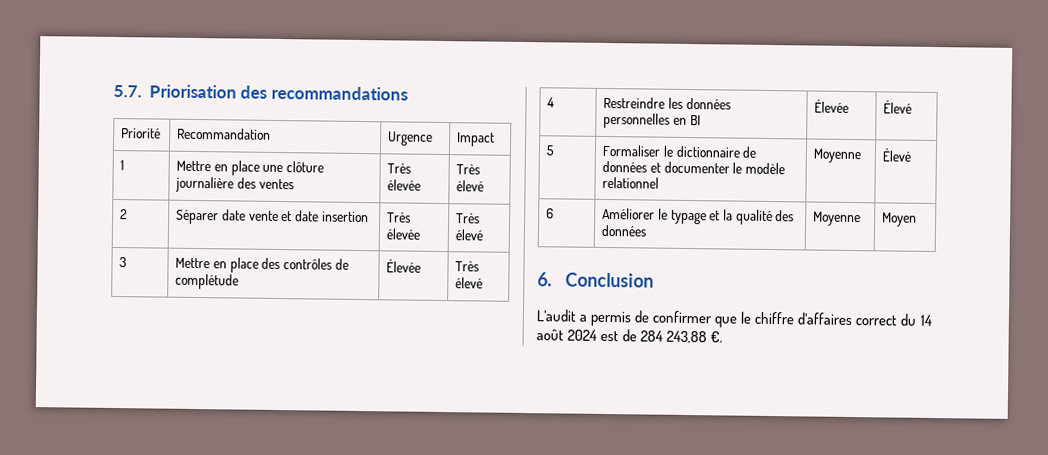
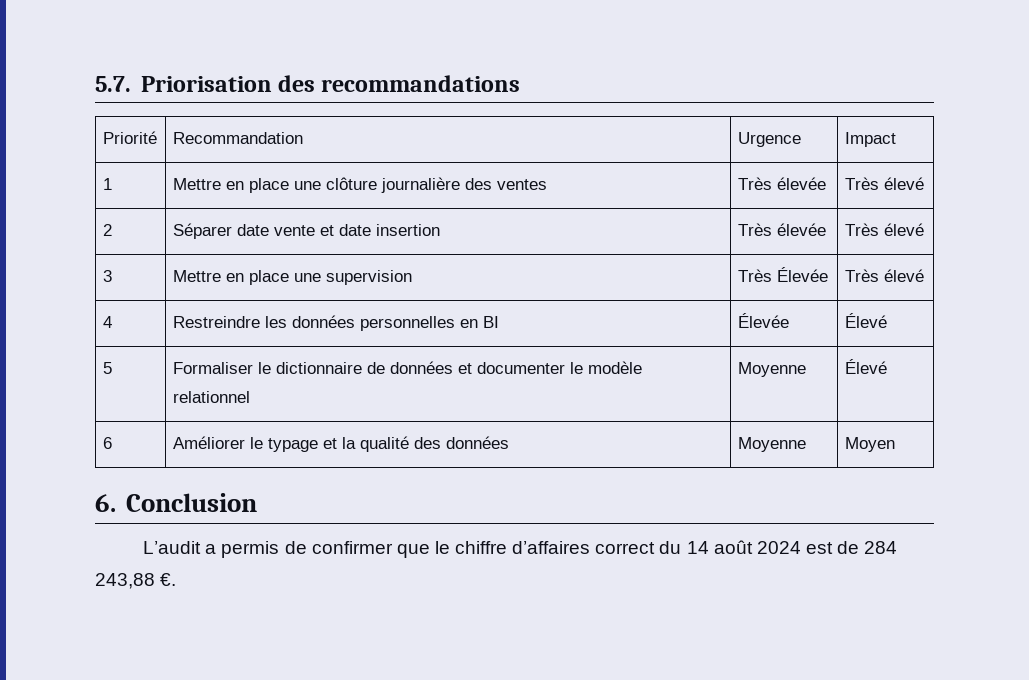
- 3 | Mettre en place des contrôles de complétude | Élevée | Très élevé
+ 3 | Mettre en place une supervision | Très Élevée | Très élevé

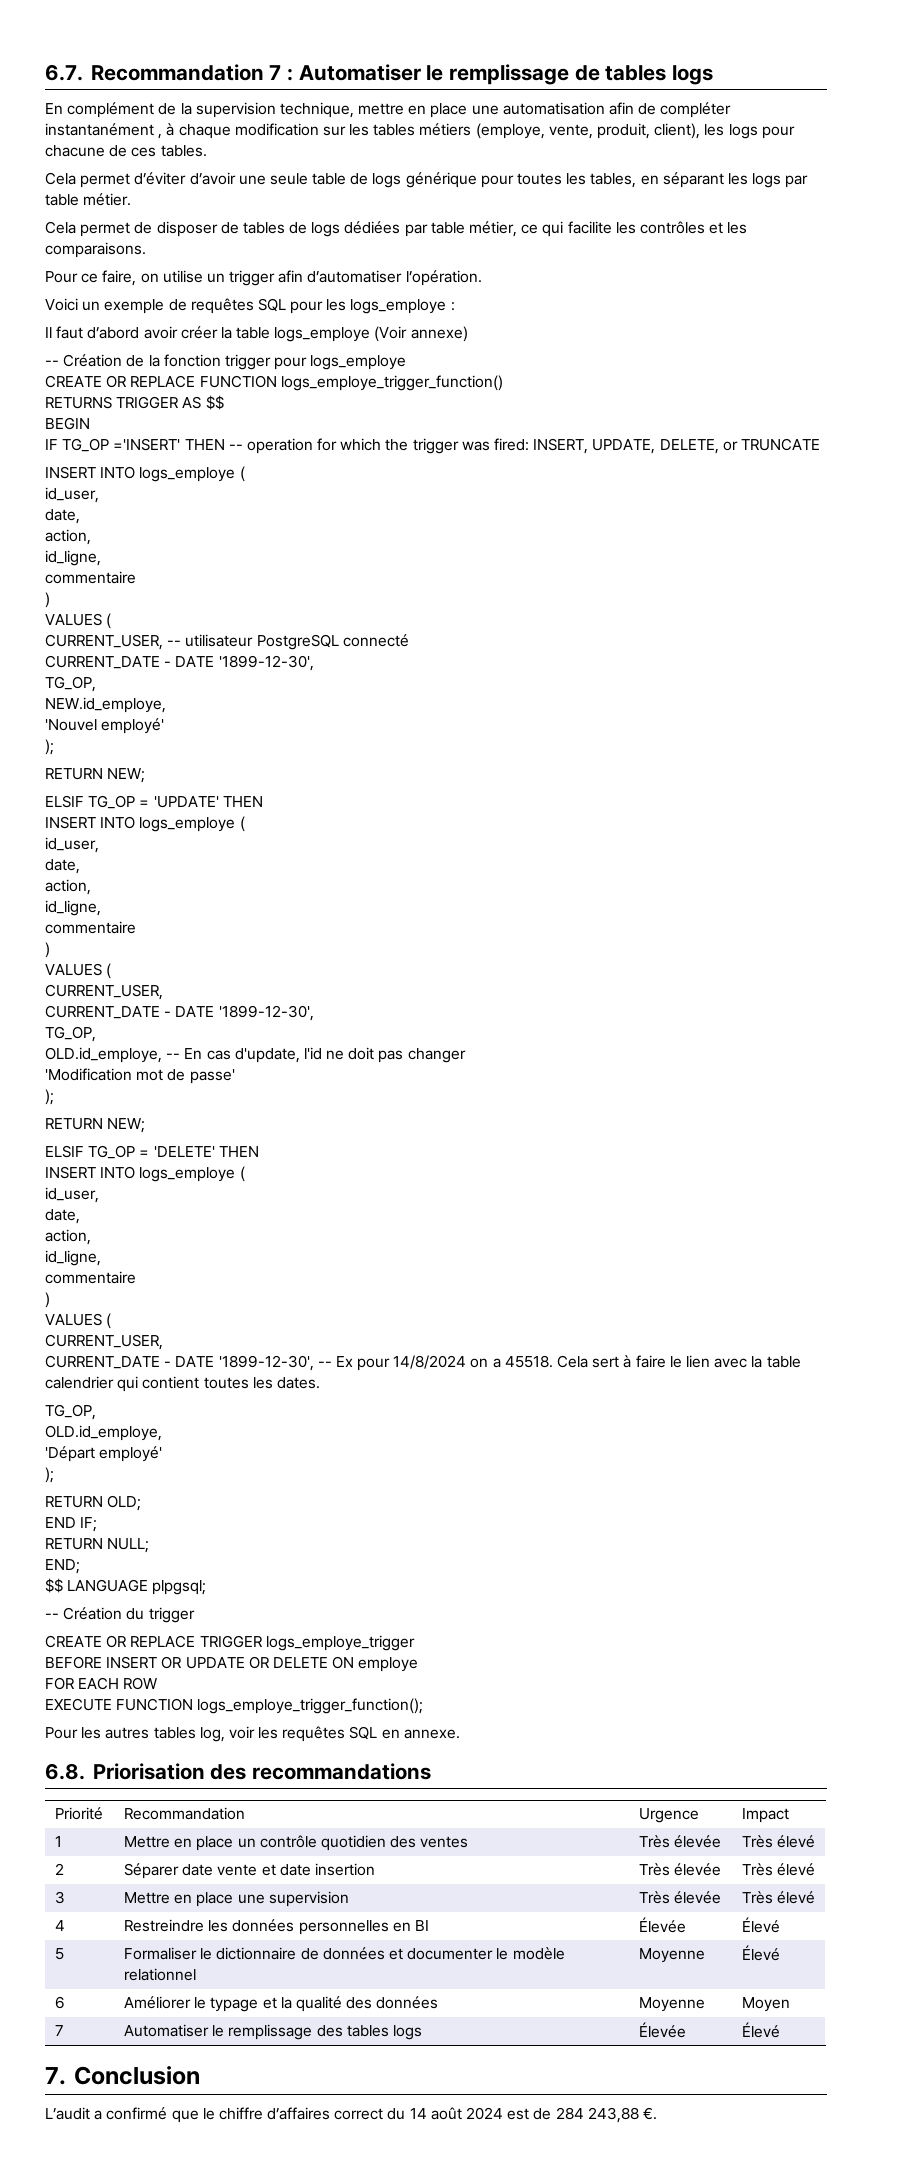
- 5.7. Priorisation des recommandations
+ 6.7. Recommandation 7 : Automatiser le remplissage de tables logs
+ En complément de la supervision technique, mettre en place une automatisation afin de compléter instantanément , à chaque modification sur les tables métiers (employe, vente, produit, client), les logs pour chacune de ces tables.
+ Cela permet d’éviter d’avoir une seule table de logs générique pour toutes les tables, en séparant les logs par table métier.
+ Cela permet de disposer de tables de logs dédiées par table métier, ce qui facilite les contrôles et les comparaisons.
+ Pour ce faire, on utilise un trigger afin d’automatiser l’opération.
+ Voici un exemple de requêtes SQL pour les logs_employe :
+ Il faut d’abord avoir créer la table logs_employe (Voir annexe)
+ -- Création de la fonction trigger pour logs_employe
+ CREATE OR REPLACE FUNCTION logs_employe_trigger_function()
+ RETURNS TRIGGER AS $$
+ BEGIN
+ IF TG_OP ='INSERT' THEN -- operation for which the trigger was fired: INSERT, UPDATE, DELETE, or TRUNCATE
+ INSERT INTO logs_employe (
+ id_user,
+ date,
+ action,
+ id_ligne,
+ commentaire
+ )
+ VALUES (
+ CURRENT_USER, -- utilisateur PostgreSQL connecté
+ CURRENT_DATE - DATE '1899-12-30',
+ TG_OP,
+ NEW.id_employe,
+ 'Nouvel employé'
+ );
+ RETURN NEW;
+ ELSIF TG_OP = 'UPDATE' THEN
+ INSERT INTO logs_employe (
+ id_user,
+ date,
+ action,
+ id_ligne,
+ commentaire
+ )
+ VALUES (
+ CURRENT_USER,
+ CURRENT_DATE - DATE '1899-12-30',
+ TG_OP,
+ OLD.id_employe, -- En cas d'update, l'id ne doit pas changer
+ 'Modification mot de passe'
+ );
+ RETURN NEW;
+ ELSIF TG_OP = 'DELETE' THEN
+ INSERT INTO logs_employe (
+ id_user,
+ date,
+ action,
+ id_ligne,
+ commentaire
+ )
+ VALUES (
+ CURRENT_USER,
+ CURRENT_DATE - DATE '1899-12-30', -- Ex pour 14/8/2024 on a 45518. Cela sert à faire le lien avec la table calendrier qui contient toutes les dates.
+ TG_OP,
+ OLD.id_employe,
+ 'Départ employé'
+ );
+ RETURN OLD;
+ END IF;
+ RETURN NULL;
+ END;
+ $$ LANGUAGE plpgsql;
+ -- Création du trigger
+ CREATE OR REPLACE TRIGGER logs_employe_trigger
+ BEFORE INSERT OR UPDATE OR DELETE ON employe
+ FOR EACH ROW
+ EXECUTE FUNCTION logs_employe_trigger_function();
+ Pour les autres tables log, voir les requêtes SQL en annexe.
+ 6.8. Priorisation des recommandations
- 1 | Mettre en place une clôture journalière des ventes | Très élevée | Très élevé
+ 1 | Mettre en place un contrôle quotidien des ventes | Très élevée | Très élevé
- 3 | Mettre en place une supervision | Très Élevée | Très élevé
+ 3 | Mettre en place une supervision | Très élevée | Très élevé
- 6. Conclusion
+ 7 | Automatiser le remplissage des tables logs | Élevée | Élevé
+ 7. Conclusion
- L’audit a permis de confirmer que le chiffre d’affaires correct du 14 août 2024 est de 284 243,88 €.
+ L’audit a confirmé que le chiffre d’affaires correct du 14 août 2024 est de 284 243,88 €.

